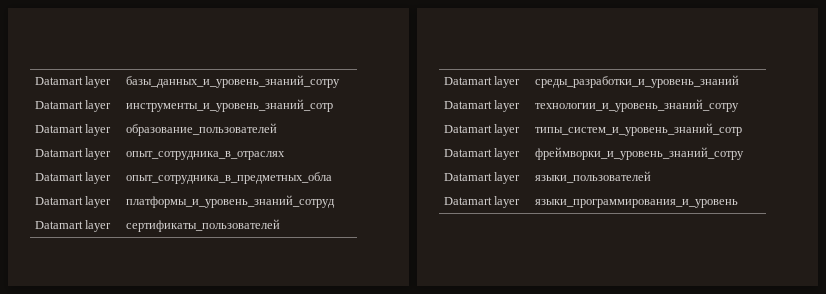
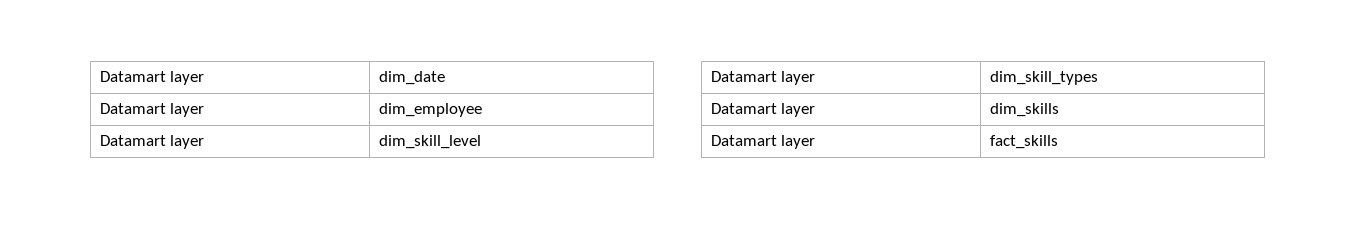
- Datamart layer | базы_данных_и_уровень_знаний_сотру
- Datamart layer | инструменты_и_уровень_знаний_сотр
- Datamart layer | образование_пользователей
- Datamart layer | опыт_сотрудника_в_отраслях
- Datamart layer | опыт_сотрудника_в_предметных_обла
- Datamart layer | платформы_и_уровень_знаний_сотруд
- Datamart layer | сертификаты_пользователей
- Datamart layer | среды_разработки_и_уровень_знаний
- Datamart layer | технологии_и_уровень_знаний_сотру
- Datamart layer | типы_систем_и_уровень_знаний_сотр
- Datamart layer | фреймворки_и_уровень_знаний_сотру
- Datamart layer | языки_пользователей
- Datamart layer | языки_программирования_и_уровень
+ Datamart layer | dim_date
+ Datamart layer | dim_employee
+ Datamart layer | dim_skill_level
+ Datamart layer | dim_skill_types
+ Datamart layer | dim_skills
+ Datamart layer | fact_skills

